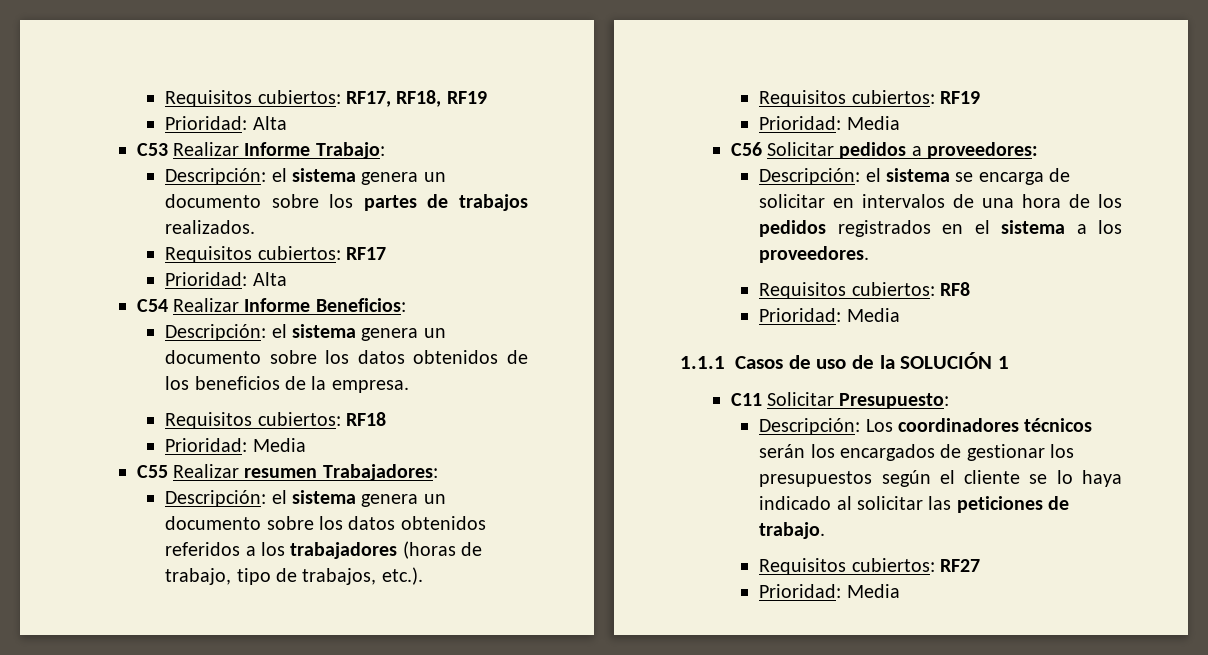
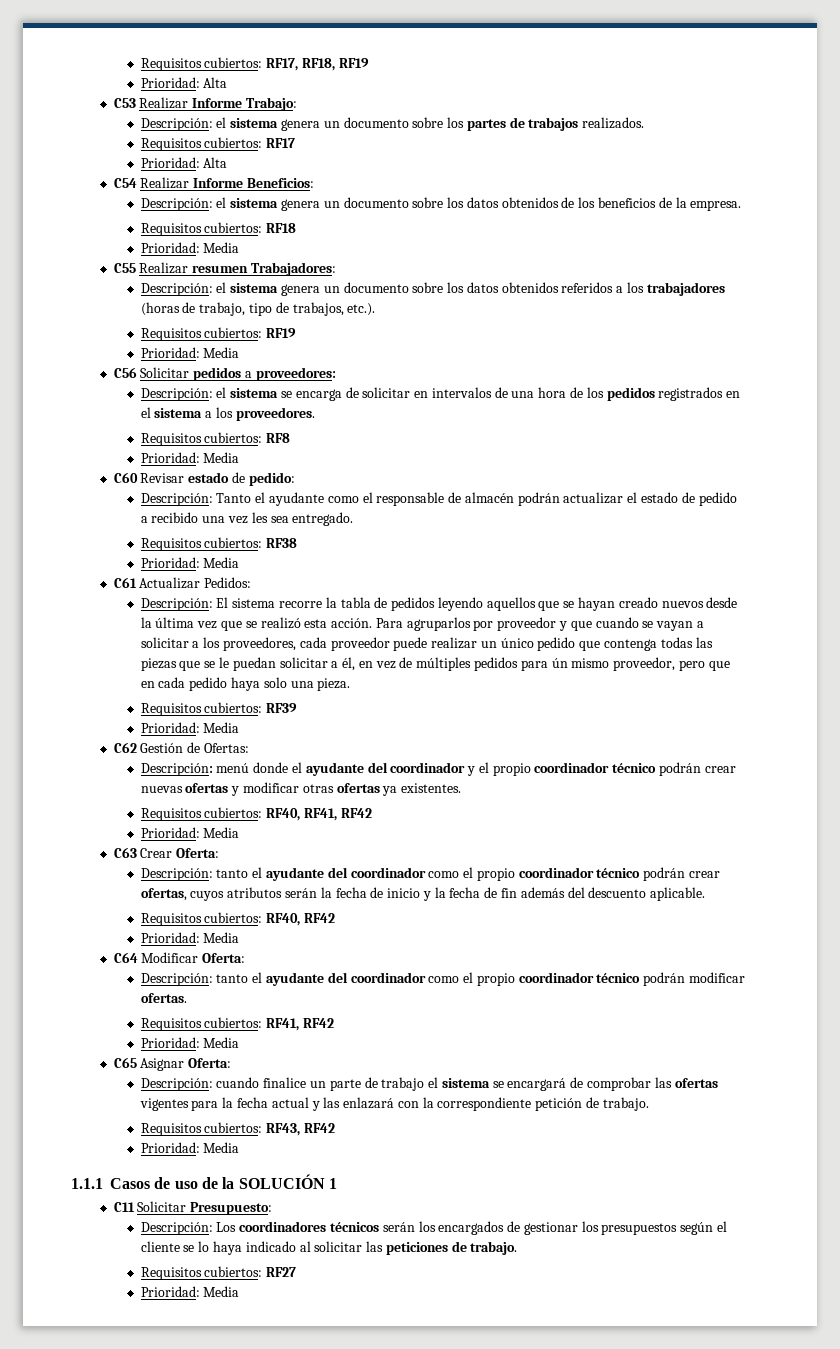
+ C60 Revisar estado de pedido:
+ Descripción: Tanto el ayudante como el responsable de almacén podrán actualizar el estado de pedido a recibido una vez les sea entregado.
+ Requisitos cubiertos: RF38
+ Prioridad: Media
+ C61 Actualizar Pedidos:
+ Descripción: El sistema recorre la tabla de pedidos leyendo aquellos que se hayan creado nuevos desde la última vez que se realizó esta acción. Para agruparlos por proveedor y que cuando se vayan a solicitar a los proveedores, cada proveedor puede realizar un único pedido que contenga todas las piezas que se le puedan solicitar a él, en vez de múltiples pedidos para ún mismo proveedor, pero que en cada pedido haya solo una pieza.
+ Requisitos cubiertos: RF39
+ Prioridad: Media
+ C62 Gestión de Ofertas:
+ Descripción: menú donde el ayudante del coordinador y el propio coordinador técnico podrán crear nuevas ofertas y modificar otras ofertas ya existentes.
+ Requisitos cubiertos: RF40, RF41, RF42
+ Prioridad: Media
+ C63 Crear Oferta:
+ Descripción: tanto el ayudante del coordinador como el propio coordinador técnico podrán crear ofertas, cuyos atributos serán la fecha de inicio y la fecha de fin además del descuento aplicable.
+ Requisitos cubiertos: RF40, RF42
+ Prioridad: Media
+ C64 Modificar Oferta:
+ Descripción: tanto el ayudante del coordinador como el propio coordinador técnico podrán modificar ofertas.
+ Requisitos cubiertos: RF41, RF42
+ Prioridad: Media
+ C65 Asignar Oferta:
+ Descripción: cuando finalice un parte de trabajo el sistema se encargará de comprobar las ofertas vigentes para la fecha actual y las enlazará con la correspondiente petición de trabajo.
+ Requisitos cubiertos: RF43, RF42
+ Prioridad: Media

